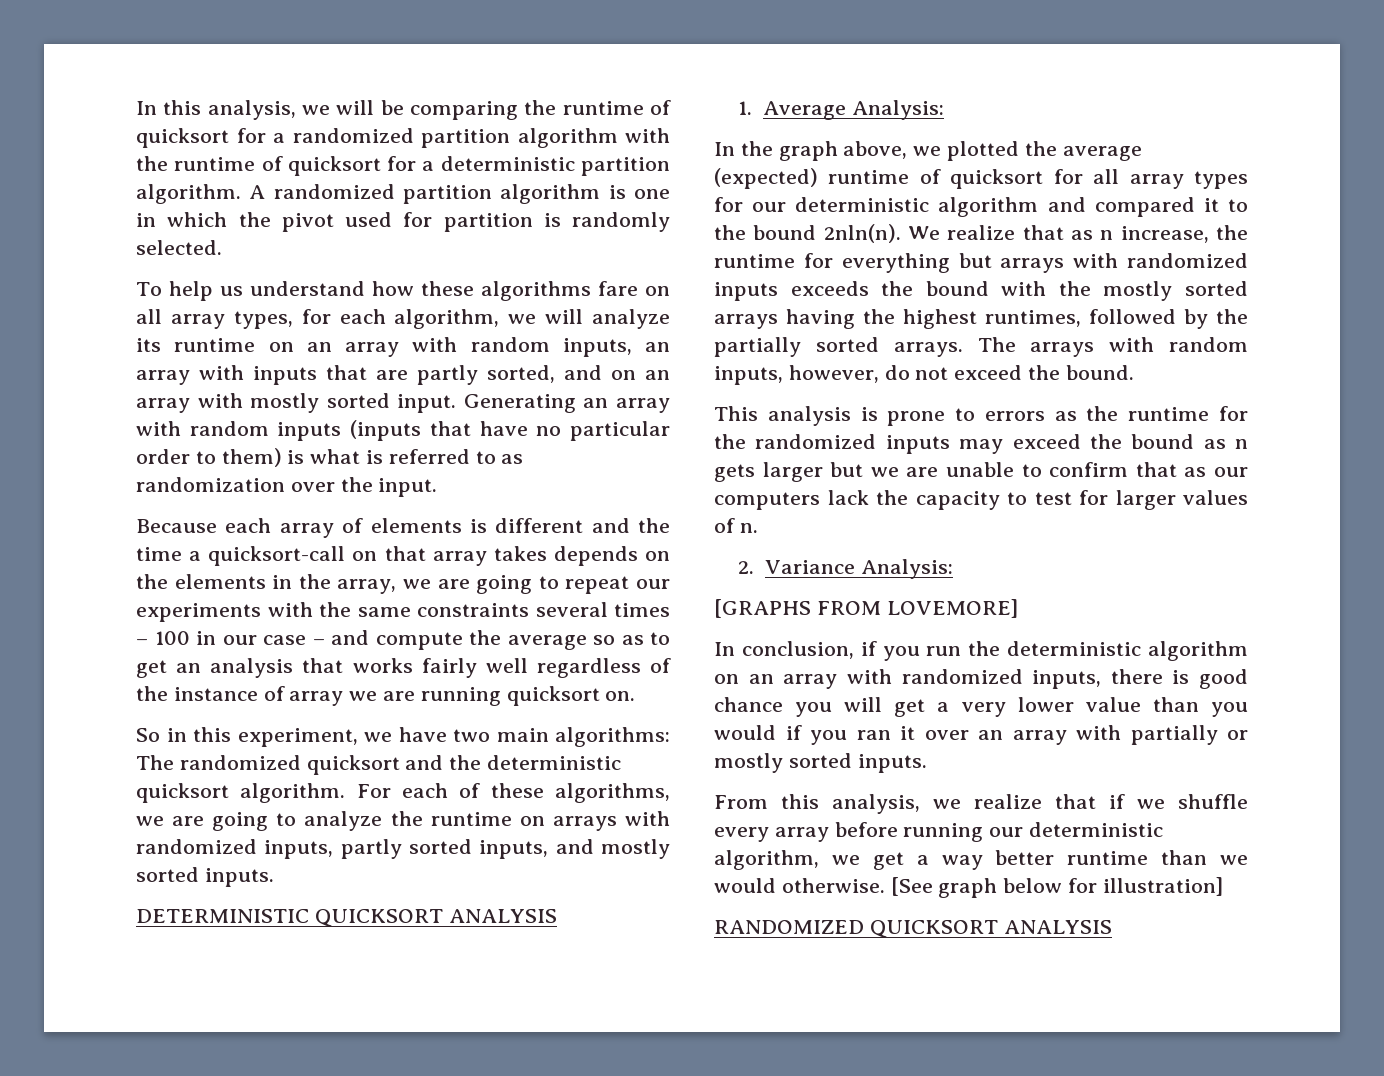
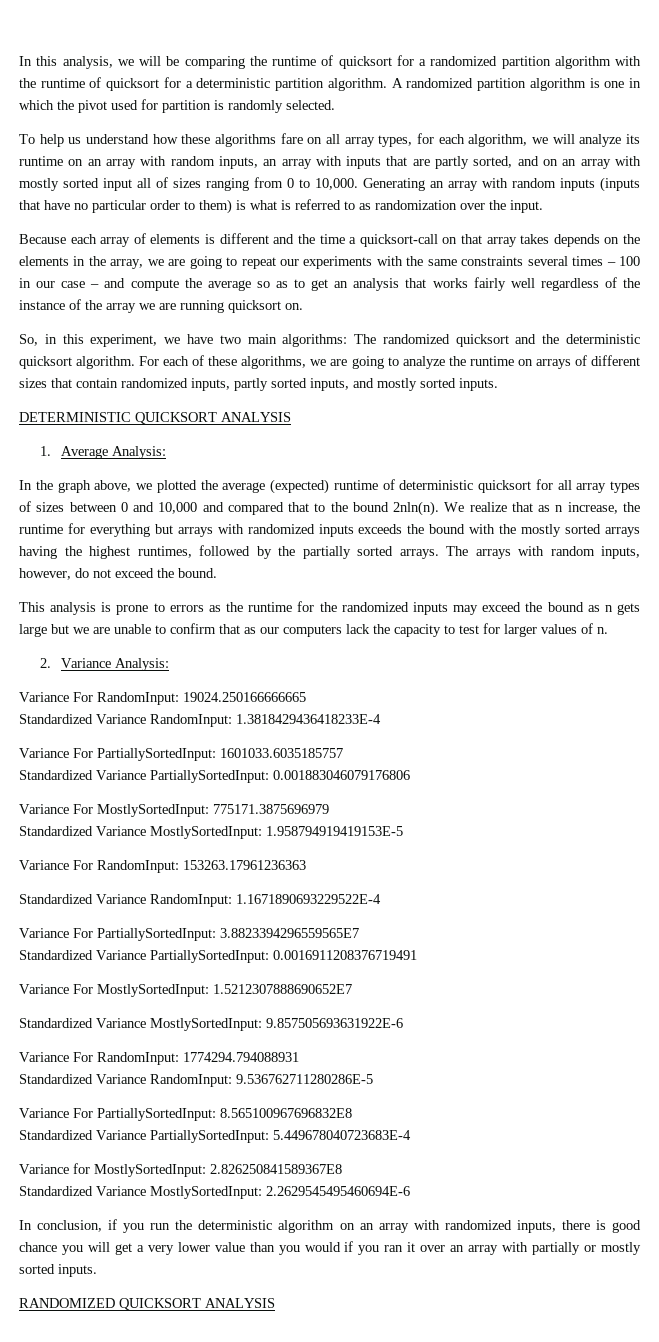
- To help us understand how these algorithms fare on all array types, for each algorithm, we will analyze its runtime on an array with random inputs, an array with inputs that are partly sorted, and on an array with mostly sorted input.
+ To help us understand how these algorithms fare on all array types, for each algorithm, we will analyze its runtime on an array with random inputs, an array with inputs that are partly sorted, and on an array with mostly sorted input all of sizes ranging from 0 to 10,000.
- Because each array of elements is different and the time a quicksort-call on that array takes depends on the elements in the array, we are going to repeat our experiments with the same constraints several times – 100 in our case – and compute the average so as to get an analysis that works fairly well regardless of the instance of array we are running quicksort on.
+ Because each array of elements is different and the time a quicksort-call on that array takes depends on the elements in the array, we are going to repeat our experiments with the same constraints several times – 100 in our case – and compute the average so as to get an analysis that works fairly well regardless of the instance of the array we are running quicksort on.
- So in this experiment, we have two main algorithms: The randomized quicksort and the deterministic quicksort algorithm.
+ So, in this experiment, we have two main algorithms: The randomized quicksort and the deterministic quicksort algorithm.
- For each of these algorithms, we are going to analyze the runtime on arrays with randomized inputs, partly sorted inputs, and mostly sorted inputs.
+ For each of these algorithms, we are going to analyze the runtime on arrays of different sizes that contain randomized inputs, partly sorted inputs, and mostly sorted inputs.
- In the graph above, we plotted the average (expected) runtime of quicksort for all array types for our deterministic algorithm and compared it to the bound 2nln(n).
+ In the graph above, we plotted the average (expected) runtime of deterministic quicksort for all array types of sizes between 0 and 10,000 and compared that to the bound 2nln(n).
- This analysis is prone to errors as the runtime for the randomized inputs may exceed the bound as n gets larger but we are unable to confirm that as our computers lack the capacity to test for larger values of n.
+ This analysis is prone to errors as the runtime for the randomized inputs may exceed the bound as n gets large but we are unable to confirm that as our computers lack the capacity to test for larger values of n.
- [GRAPHS FROM LOVEMORE]
+ Variance For RandomInput: 19024.250166666665
+ Standardized Variance RandomInput: 1.3818429436418233E-4
+ Variance For PartiallySortedInput: 1601033.6035185757
+ Standardized Variance PartiallySortedInput: 0.001883046079176806
+ Variance For MostlySortedInput: 775171.3875696979
+ Standardized Variance MostlySortedInput: 1.958794919419153E-5
+ Variance For RandomInput: 153263.17961236363
+ Standardized Variance RandomInput: 1.1671890693229522E-4
+ Variance For PartiallySortedInput: 3.8823394296559565E7
+ Standardized Variance PartiallySortedInput: 0.0016911208376719491
+ Variance For MostlySortedInput: 1.5212307888690652E7
+ Standardized Variance MostlySortedInput: 9.857505693631922E-6
+ Variance For RandomInput: 1774294.794088931
+ Standardized Variance RandomInput: 9.536762711280286E-5
+ Variance For PartiallySortedInput: 8.565100967696832E8
+ Standardized Variance PartiallySortedInput: 5.449678040723683E-4
+ Variance for MostlySortedInput: 2.826250841589367E8
+ Standardized Variance MostlySortedInput: 2.2629545495460694E-6
- From this analysis, we realize that if we shuffle every array before running our deterministic algorithm, we get a way better runtime than we would otherwise. [See graph below for illustration]

